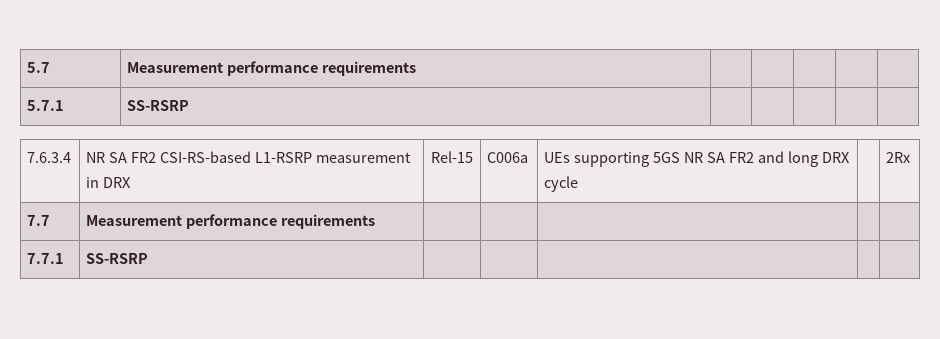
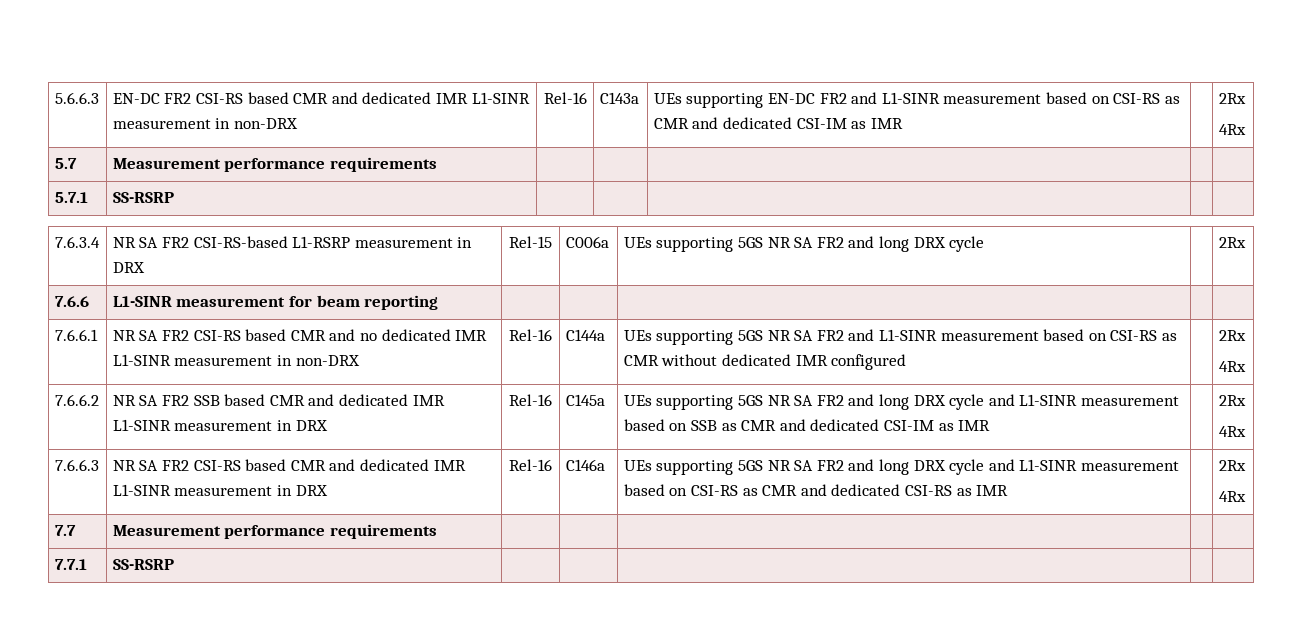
+ 5.6.6.3 | EN-DC FR2 CSI-RS based CMR and dedicated IMR L1-SINR measurement in non-DRX | Rel-16 | C143a | UEs supporting EN-DC FR2 and L1-SINR measurement based on CSI-RS as CMR and dedicated CSI-IM as IMR | | 2Rx
+ 4Rx
+ 7.6.6 | L1-SINR measurement for beam reporting | | | | |
+ 7.6.6.1 | NR SA FR2 CSI-RS based CMR and no dedicated IMR L1-SINR measurement in non-DRX | Rel-16 | C144a | UEs supporting 5GS NR SA FR2 and L1-SINR measurement based on CSI-RS as CMR without dedicated IMR configured | | 2Rx
+ 4Rx
+ 7.6.6.2 | NR SA FR2 SSB based CMR and dedicated IMR L1-SINR measurement in DRX | Rel-16 | C145a | UEs supporting 5GS NR SA FR2 and long DRX cycle and L1-SINR measurement based on SSB as CMR and dedicated CSI-IM as IMR | | 2Rx
+ 4Rx
+ 7.6.6.3 | NR SA FR2 CSI-RS based CMR and dedicated IMR L1-SINR measurement in DRX | Rel-16 | C146a | UEs supporting 5GS NR SA FR2 and long DRX cycle and L1-SINR measurement based on CSI-RS as CMR and dedicated CSI-RS as IMR | | 2Rx
+ 4Rx

